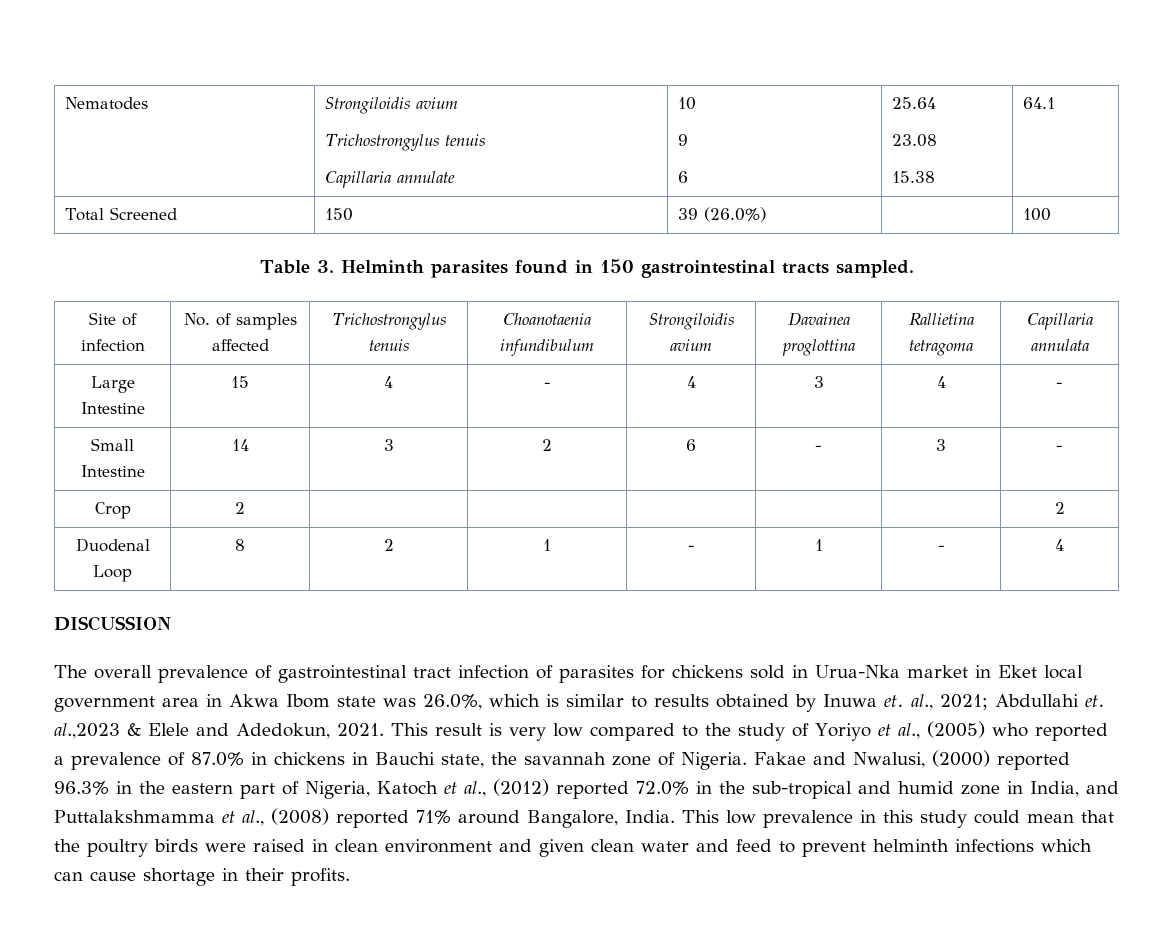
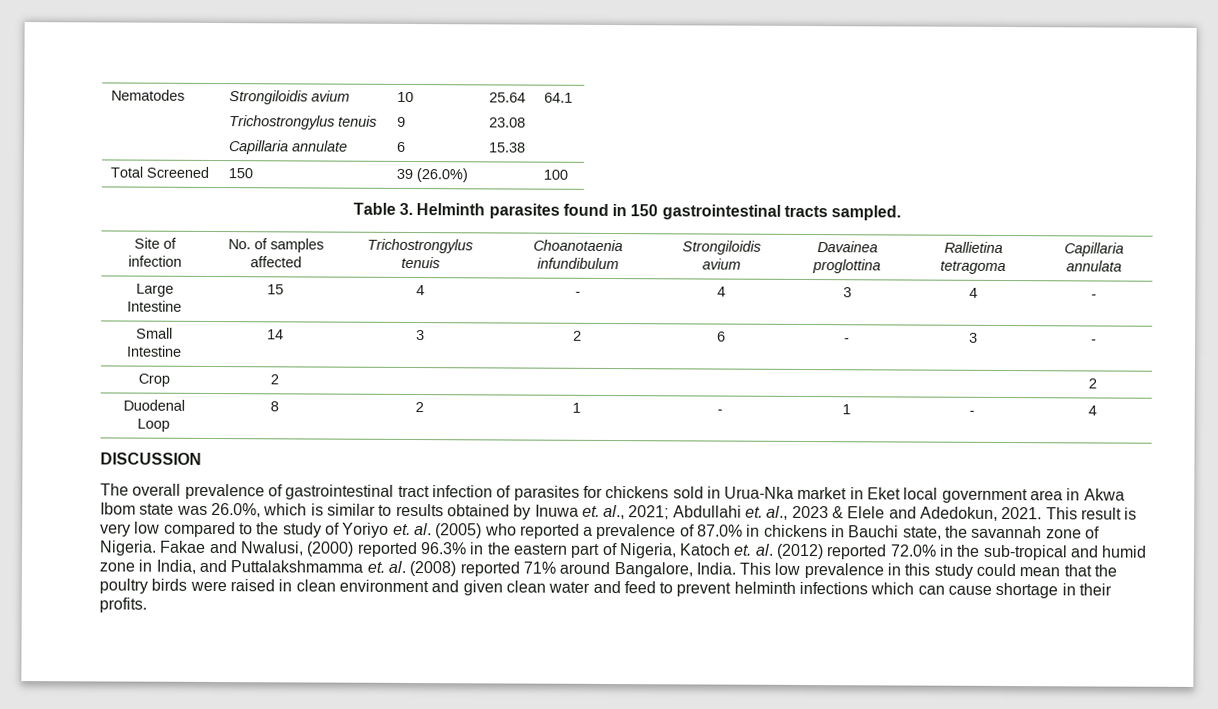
- The overall prevalence of gastrointestinal tract infection of parasites for chickens sold in Urua-Nka market in Eket local government area in Akwa Ibom state was 26.0%, which is similar to results obtained by Inuwa et. al., 2021; Abdullahi et. al.,2023 & Elele and Adedokun, 2021.
+ The overall prevalence of gastrointestinal tract infection of parasites for chickens sold in Urua-Nka market in Eket local government area in Akwa Ibom state was 26.0%, which is similar to results obtained by Inuwa et. al., 2021; Abdullahi et. al., 2023 & Elele and Adedokun, 2021.
- This result is very low compared to the study of Yoriyo et al., (2005) who reported a prevalence of 87.0% in chickens in Bauchi state, the savannah zone of Nigeria.
+ This result is very low compared to the study of Yoriyo et. al. (2005) who reported a prevalence of 87.0% in chickens in Bauchi state, the savannah zone of Nigeria.
- Fakae and Nwalusi, (2000) reported 96.3% in the eastern part of Nigeria, Katoch et al., (2012) reported 72.0% in the sub-tropical and humid zone in India, and Puttalakshmamma et al., (2008) reported 71% around Bangalore, India.
+ Fakae and Nwalusi, (2000) reported 96.3% in the eastern part of Nigeria, Katoch et. al. (2012) reported 72.0% in the sub-tropical and humid zone in India, and Puttalakshmamma et. al. (2008) reported 71% around Bangalore, India.

